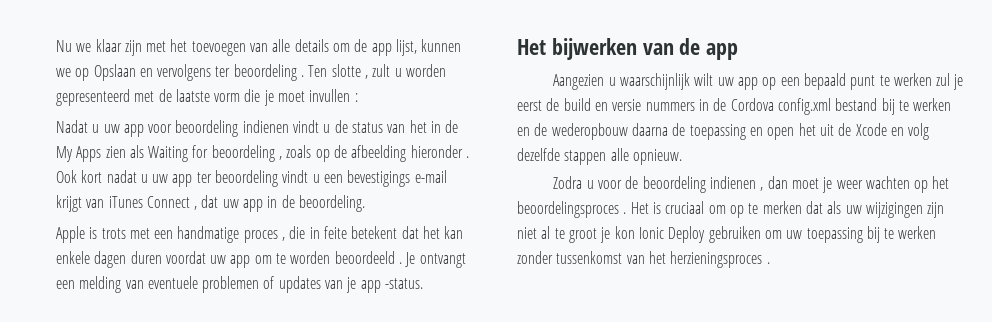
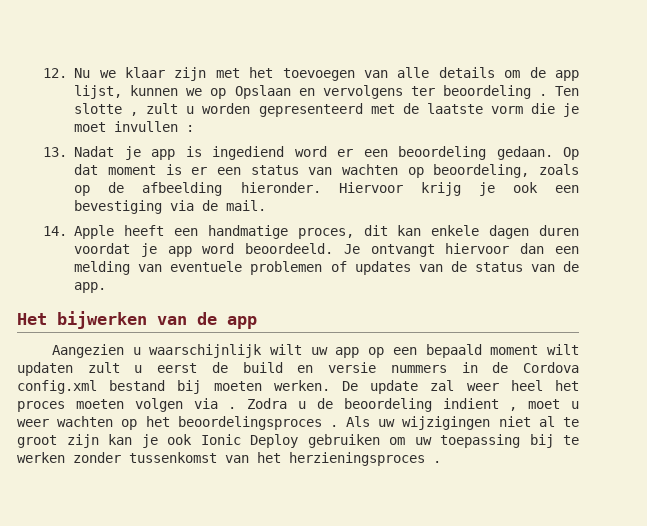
- Nu we klaar zijn met het toevoegen van alle details om de app lijst, kunnen we op Opslaan en vervolgens ter beoordeling .
+ 12. Nu we klaar zijn met het toevoegen van alle details om de app lijst, kunnen we op Opslaan en vervolgens ter beoordeling .
- Nadat u uw app voor beoordeling indienen vindt u de status van het in de My Apps zien als Waiting for beoordeling , zoals op de afbeelding hieronder . Ook kort nadat u uw app ter beoordeling vindt u een bevestigings e-mail krijgt van iTunes Connect , dat uw app in de beoordeling.
- Apple is trots met een handmatige proces , die in feite betekent dat het kan enkele dagen duren voordat uw app om te worden beoordeeld . Je ontvangt een melding van eventuele problemen of updates van je app -status.
+ 13. Nadat je app is ingediend word er een beoordeling gedaan. Op dat moment is er een status van wachten op beoordeling, zoals op de afbeelding hieronder. Hiervoor krijg je ook een bevestiging via de mail.
+ 14. Apple heeft een handmatige proces, dit kan enkele dagen duren voordat je app word beoordeeld. Je ontvangt hiervoor dan een melding van eventuele problemen of updates van de status van de app.
- Aangezien u waarschijnlijk wilt uw app op een bepaald punt te werken zul je eerst de build en versie nummers in de Cordova config.xml bestand bij te werken en de wederopbouw daarna de toepassing en open het uit de Xcode en volg dezelfde stappen alle opnieuw.
- Zodra u voor de beoordeling indienen , dan moet je weer wachten op het beoordelingsproces .
+ Aangezien u waarschijnlijk wilt uw app op een bepaald moment wilt updaten zult u eerst de build en versie nummers in de Cordova config.xml bestand bij moeten werken. De update zal weer heel het proces moeten volgen via . Zodra u de beoordeling indient , moet u weer wachten op het beoordelingsproces .
- Het is cruciaal om op te merken dat als uw wijzigingen zijn niet al te groot je kon Ionic Deploy gebruiken om uw toepassing bij te werken zonder tussenkomst van het herzieningsproces .
+ Als uw wijzigingen niet al te groot zijn kan je ook Ionic Deploy gebruiken om uw toepassing bij te werken zonder tussenkomst van het herzieningsproces .

